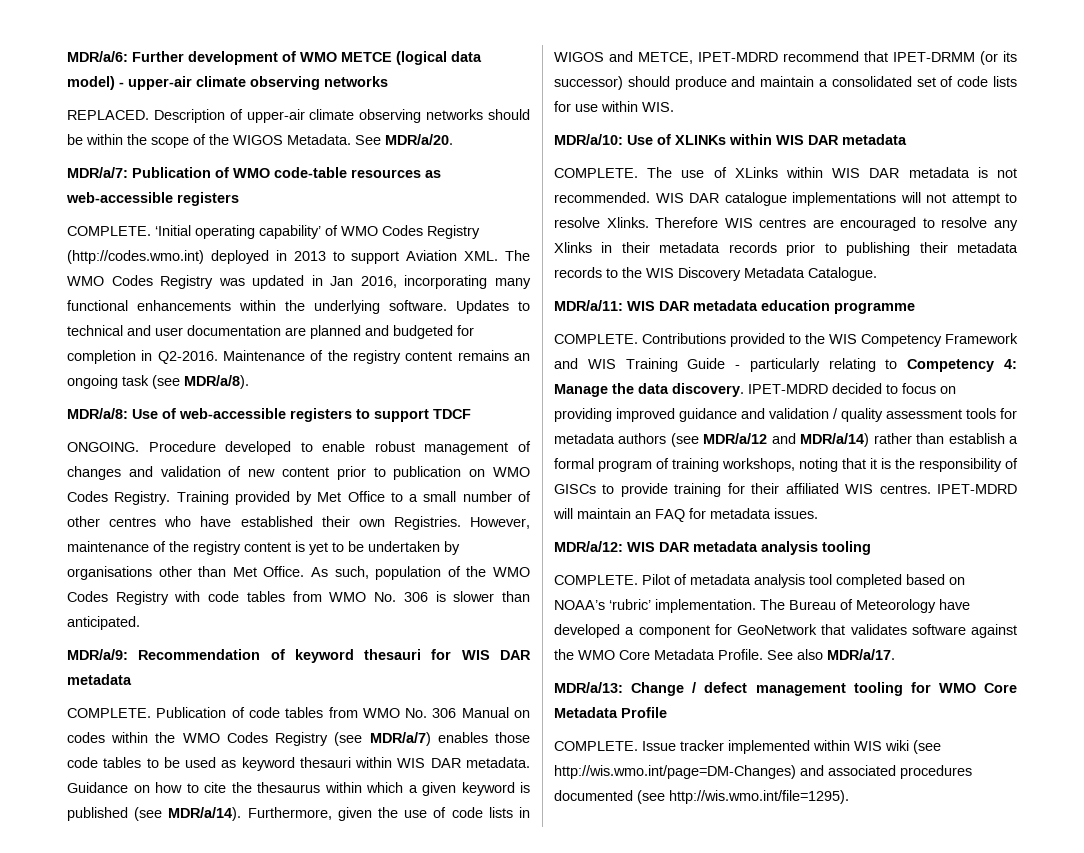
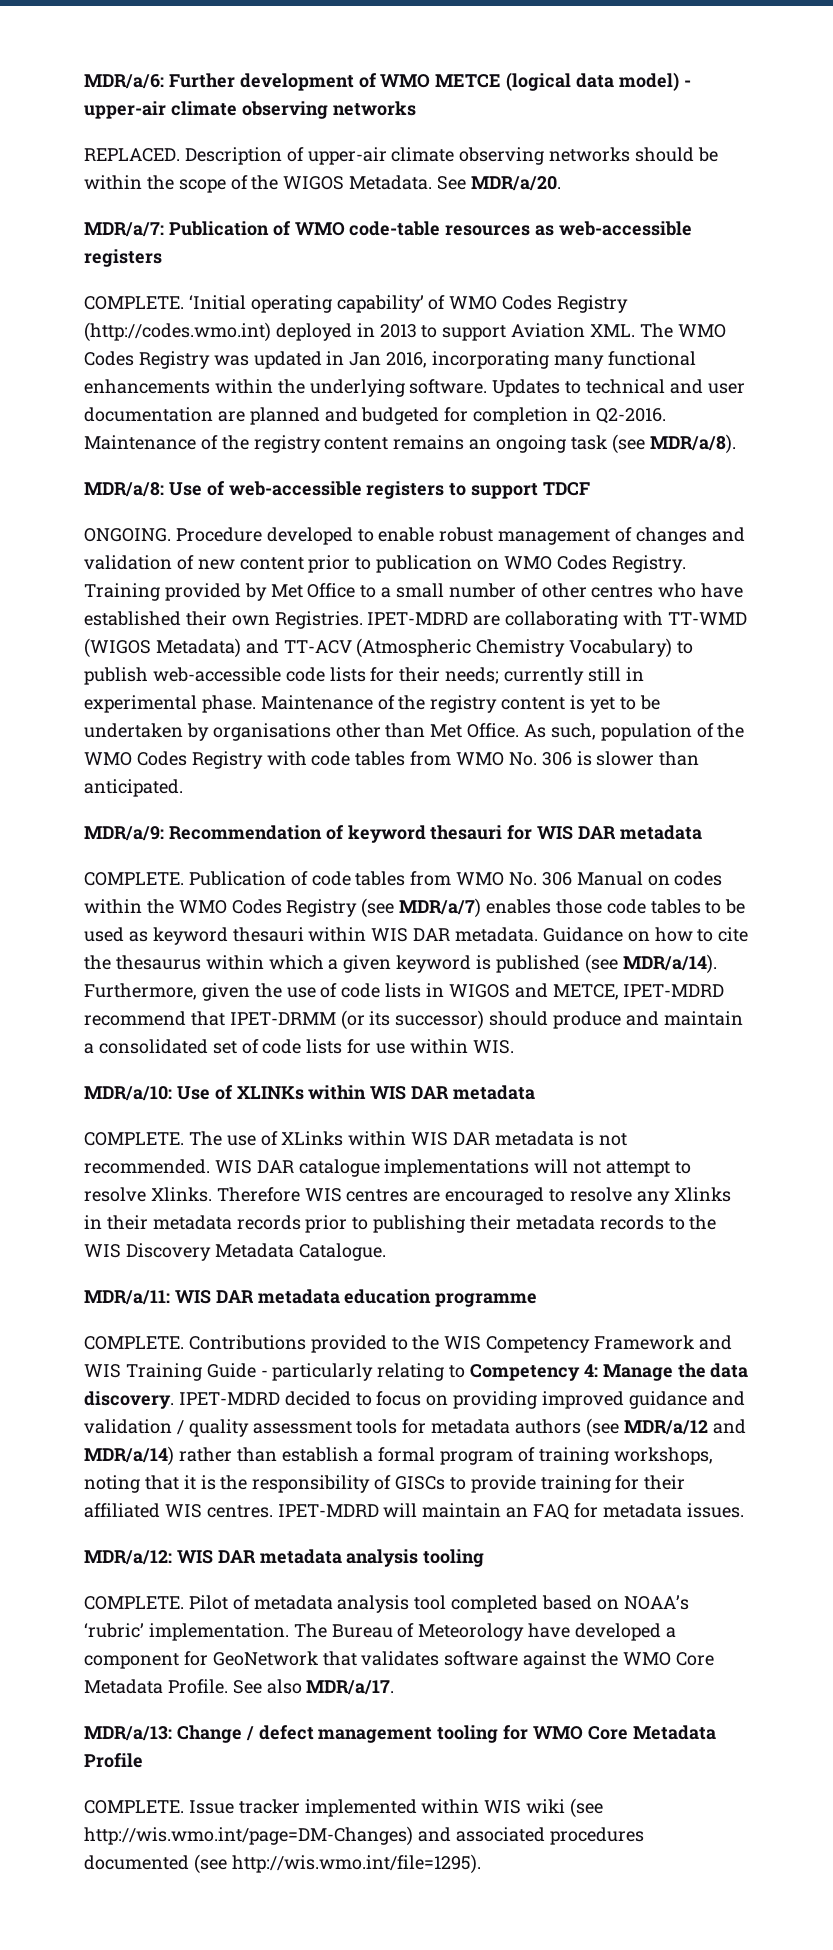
- However, maintenance of the registry content is yet to be undertaken by organisations other than Met Office.
+ IPET-MDRD are collaborating with TT-WMD (WIGOS Metadata) and TT-ACV (Atmospheric Chemistry Vocabulary) to publish web-accessible code lists for their needs; currently still in experimental phase. Maintenance of the registry content is yet to be undertaken by organisations other than Met Office.

